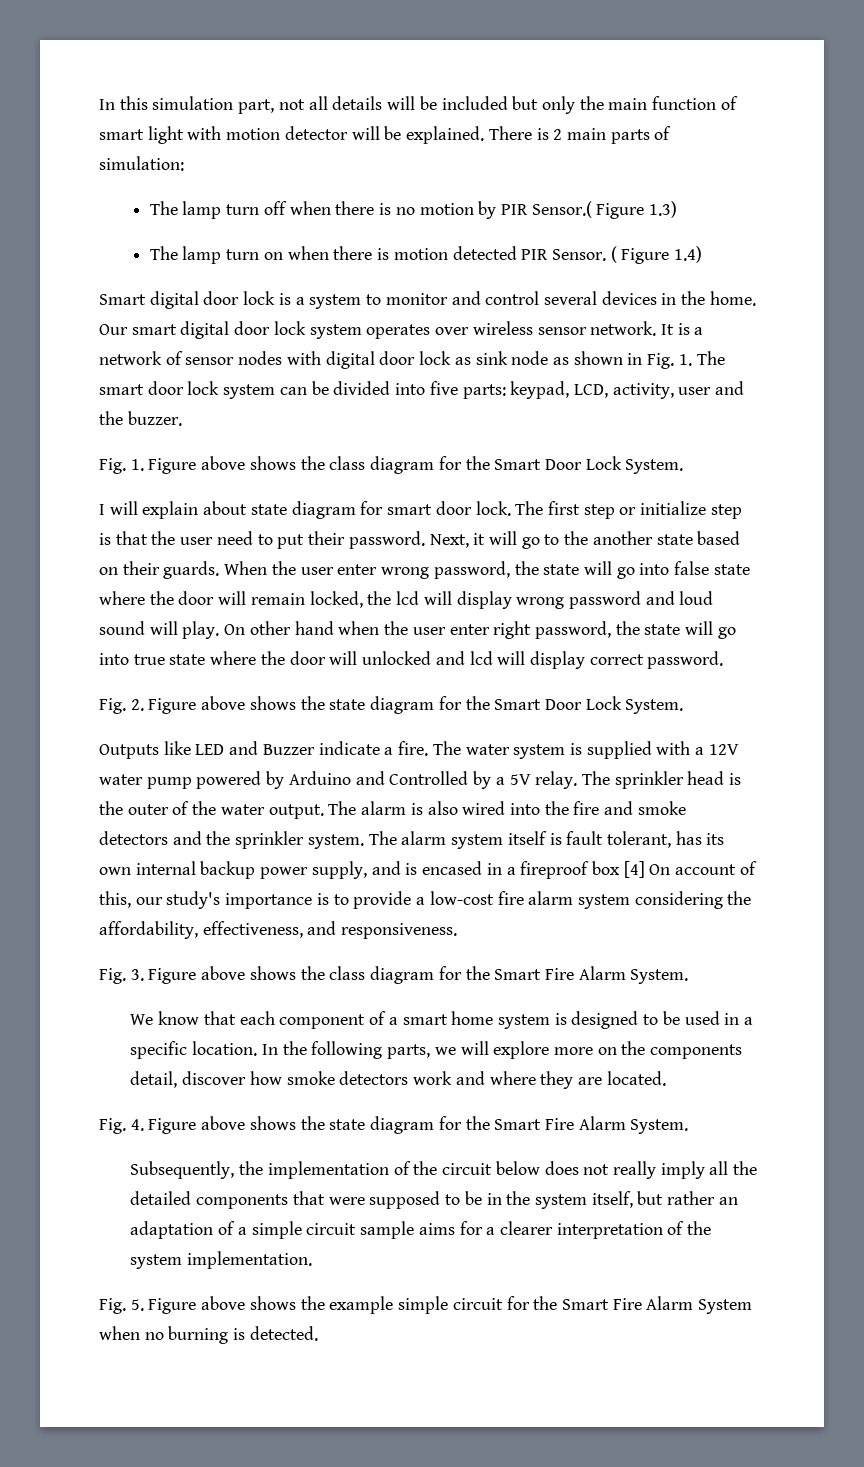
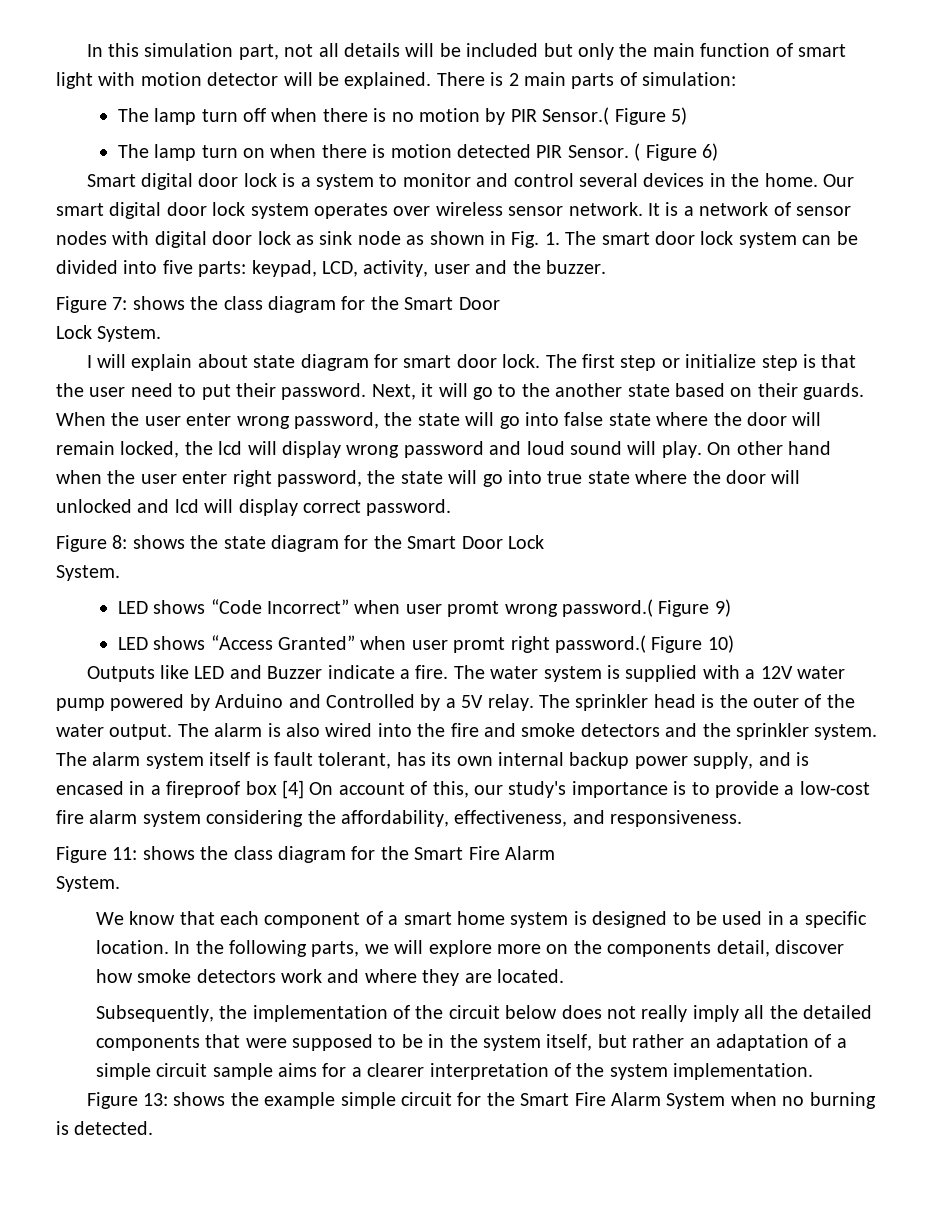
- The lamp turn off when there is no motion by PIR Sensor.( Figure 1.3)
+ The lamp turn off when there is no motion by PIR Sensor.( Figure 5)
- ( Figure 1.4)
+ ( Figure 6)
- Fig. 1. Figure above shows the class diagram for the Smart Door Lock System.
+ Figure 7: shows the class diagram for the Smart Door
+ Lock System.
- Fig. 2. Figure above shows the state diagram for the Smart Door Lock System.
+ Figure 8: shows the state diagram for the Smart Door Lock
+ System.
+ LED shows “Code Incorrect” when user promt wrong password.( Figure 9)
+ LED shows “Access Granted” when user promt right password.( Figure 10)
- Fig. 3. Figure above shows the class diagram for the Smart Fire Alarm System.
+ Figure 11: shows the class diagram for the Smart Fire Alarm
+ System.
- Fig. 4. Figure above shows the state diagram for the Smart Fire Alarm System.
- Fig. 5. Figure above shows the example simple circuit for the Smart Fire Alarm System when no burning is detected.
+ Figure 13: shows the example simple circuit for the Smart Fire Alarm System when no burning is detected.

